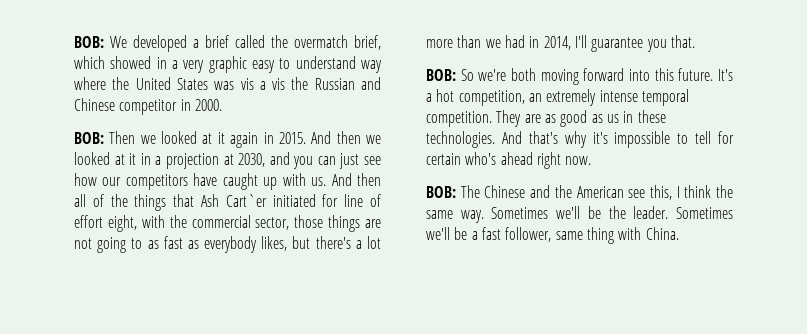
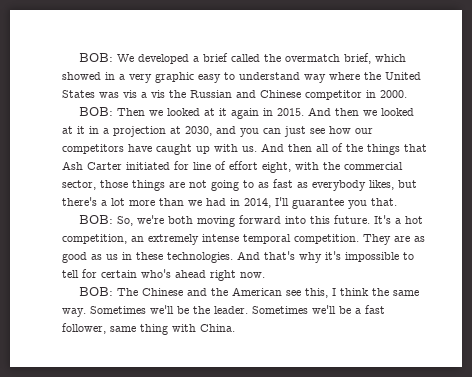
- And then all of the things that Ash Cart`er initiated for line of effort eight, with the commercial sector, those things are not going to as fast as everybody likes, but there's a lot more than we had in 2014, I'll guarantee you that.
+ And then all of the things that Ash Carter initiated for line of effort eight, with the commercial sector, those things are not going to as fast as everybody likes, but there's a lot more than we had in 2014, I'll guarantee you that.
- BOB: So we're both moving forward into this future.
+ BOB: So, we're both moving forward into this future.

